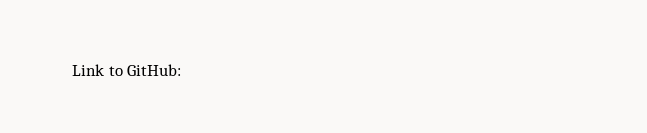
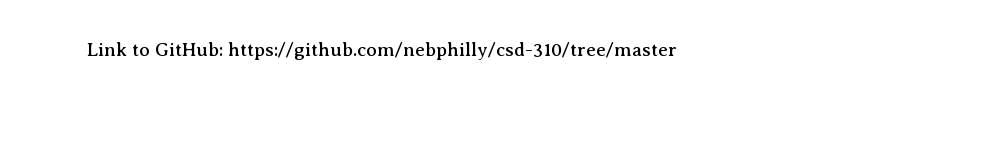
- Link to GitHub:
+ Link to GitHub: https://github.com/nebphilly/csd-310/tree/master

